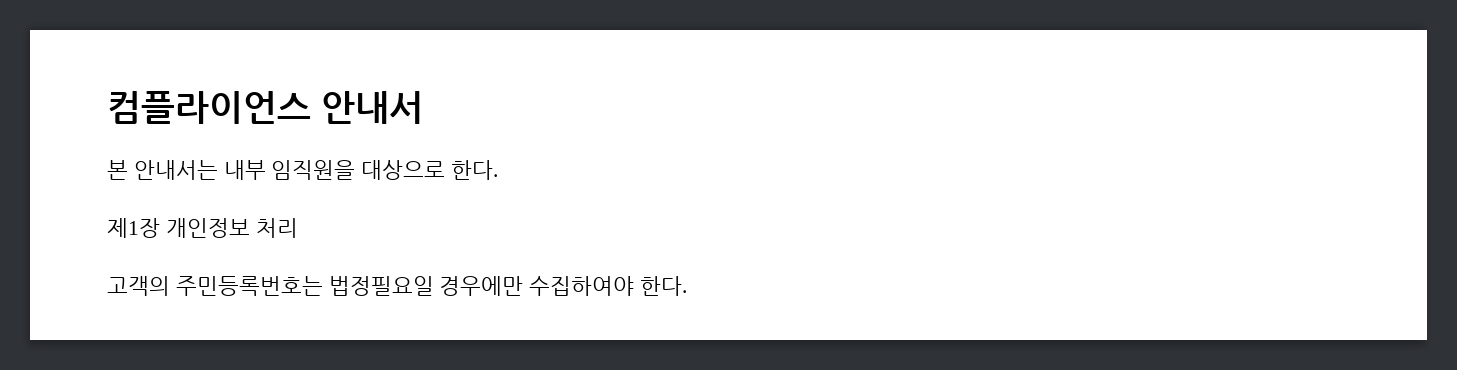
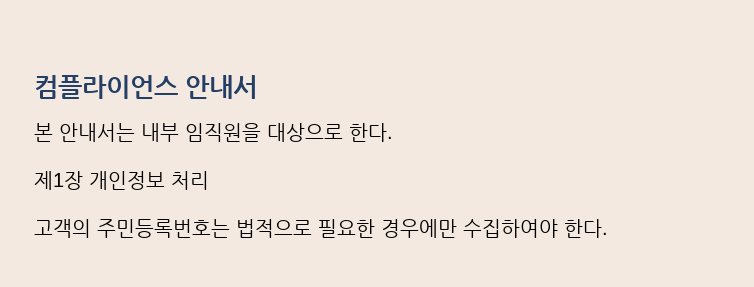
- 고객의 주민등록번호는 법정필요일 경우에만 수집하여야 한다.
+ 고객의 주민등록번호는 법적으로 필요한 경우에만 수집하여야 한다.

